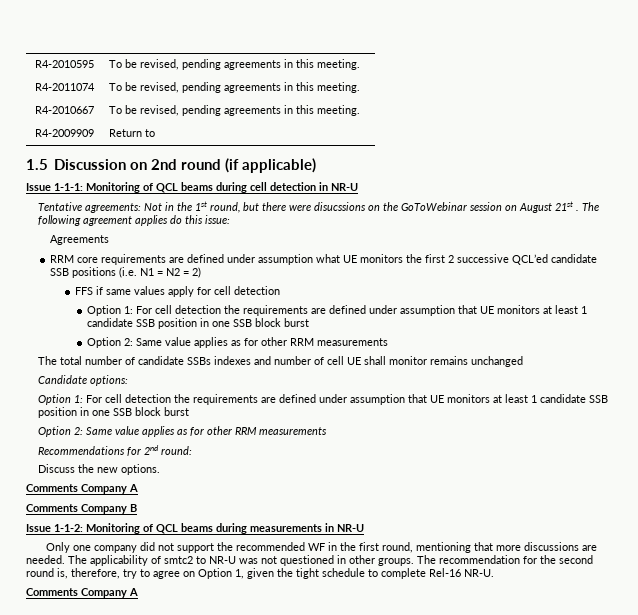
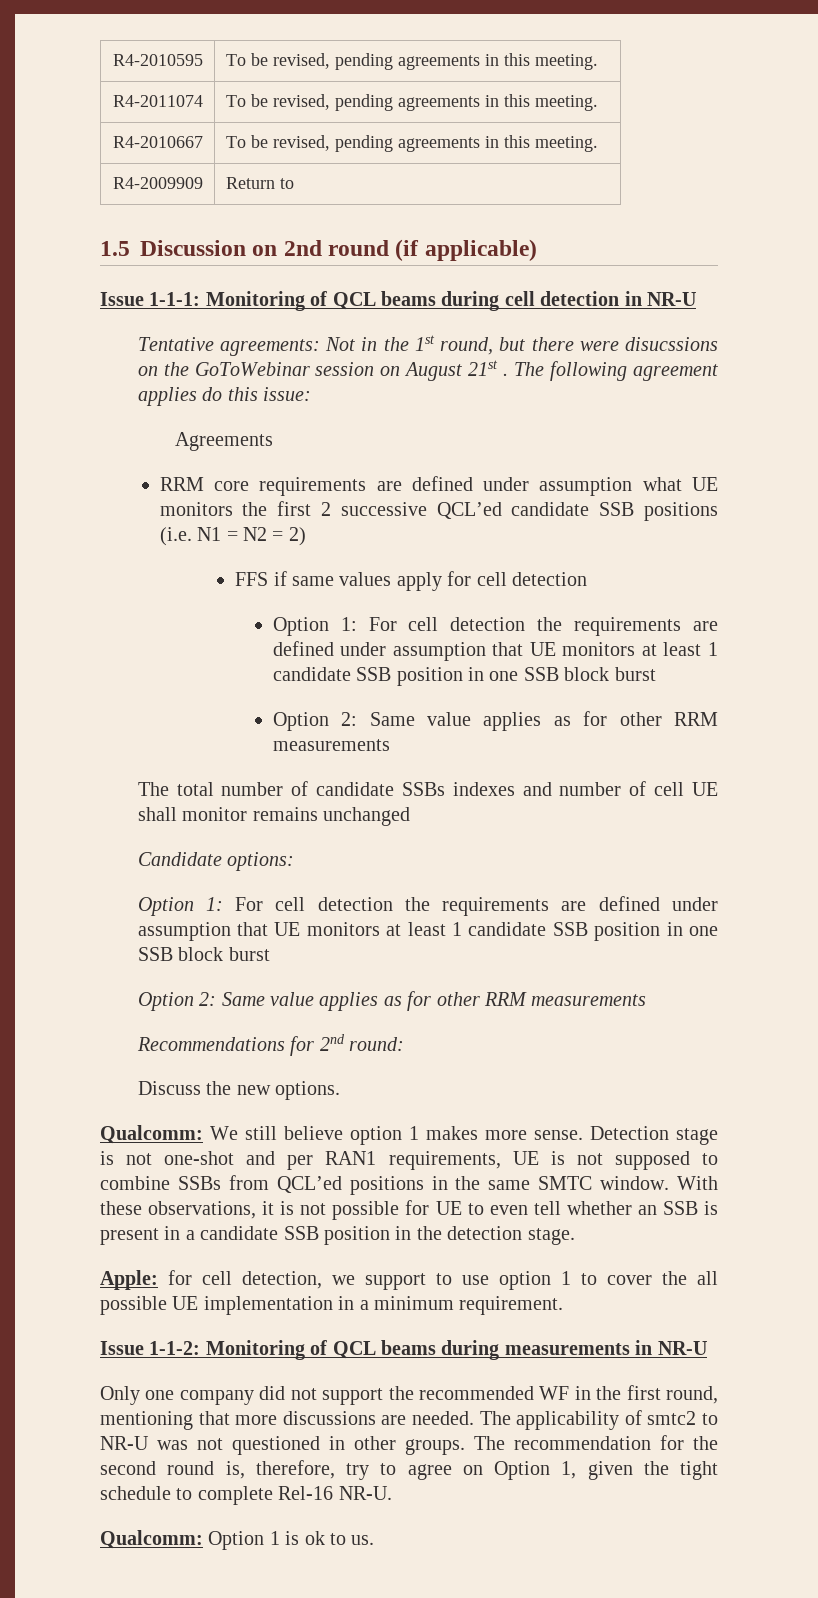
  Discuss the new options.
- Comments Company A
- Comments Company B
+ Qualcomm: We still believe option 1 makes more sense. Detection stage is not one-shot and per RAN1 requirements, UE is not supposed to combine SSBs from QCL’ed positions in the same SMTC window. With these observations, it is not possible for UE to even tell whether an SSB is present in a candidate SSB position in the detection stage.
+ Apple: for cell detection, we support to use option 1 to cover the all possible UE implementation in a minimum requirement.
  The recommendation for the second round is, therefore, try to agree on Option 1, given the tight schedule to complete Rel-16 NR-U.
- Comments Company A
+ Qualcomm: Option 1 is ok to us.

